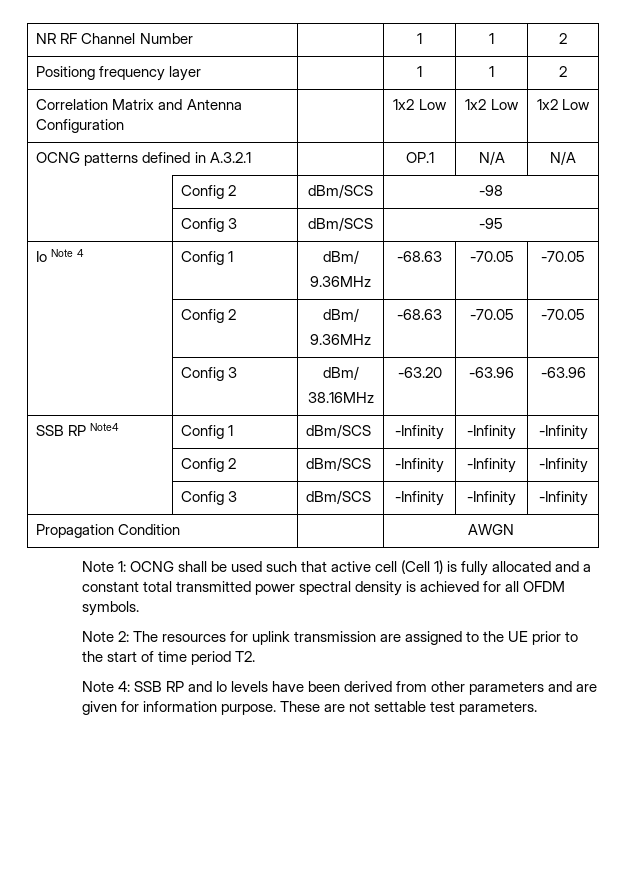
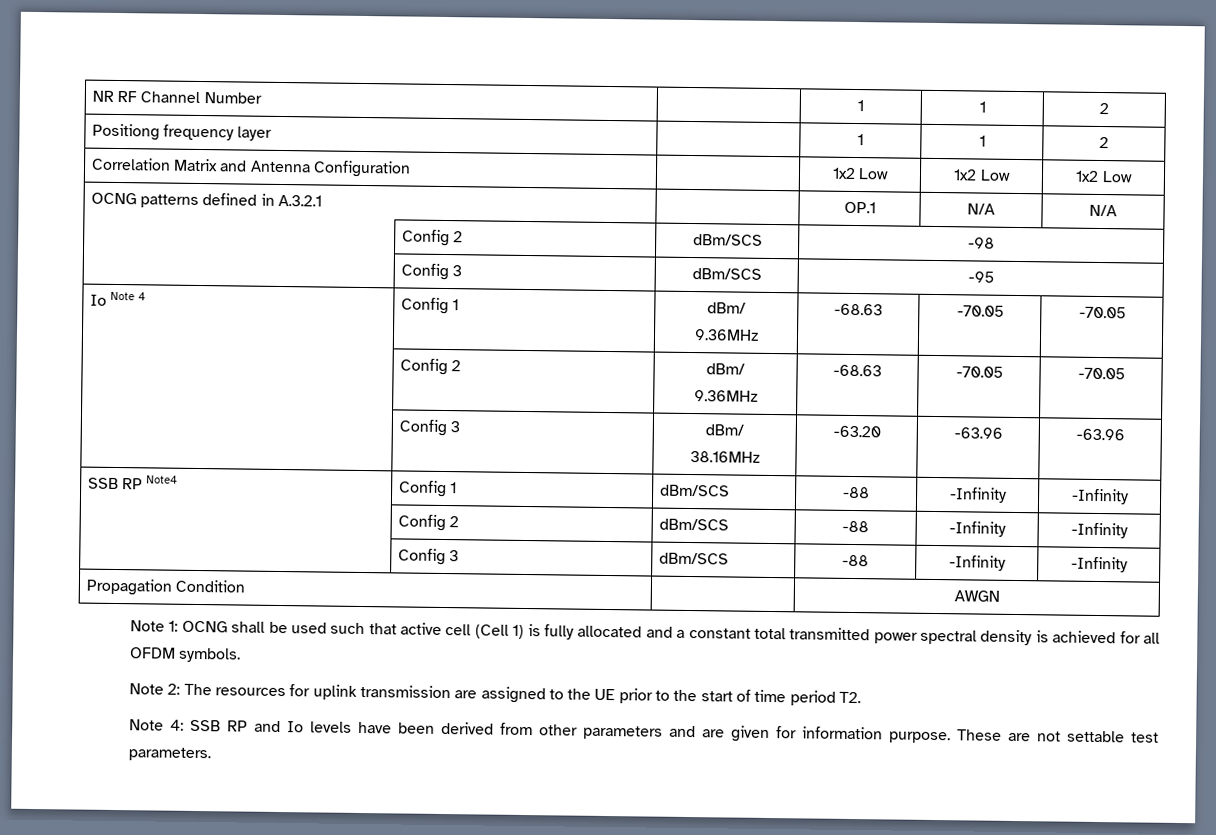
- SSB RP Note4 | Config 1 | dBm/SCS | -Infinity | -Infinity | -Infinity
+ SSB RP Note4 | Config 1 | dBm/SCS | -88 | -Infinity | -Infinity
- | Config 2 | dBm/SCS | -Infinity | -Infinity | -Infinity
+ | Config 2 | dBm/SCS | -88 | -Infinity | -Infinity
- | Config 3 | dBm/SCS | -Infinity | -Infinity | -Infinity
+ | Config 3 | dBm/SCS | -88 | -Infinity | -Infinity

